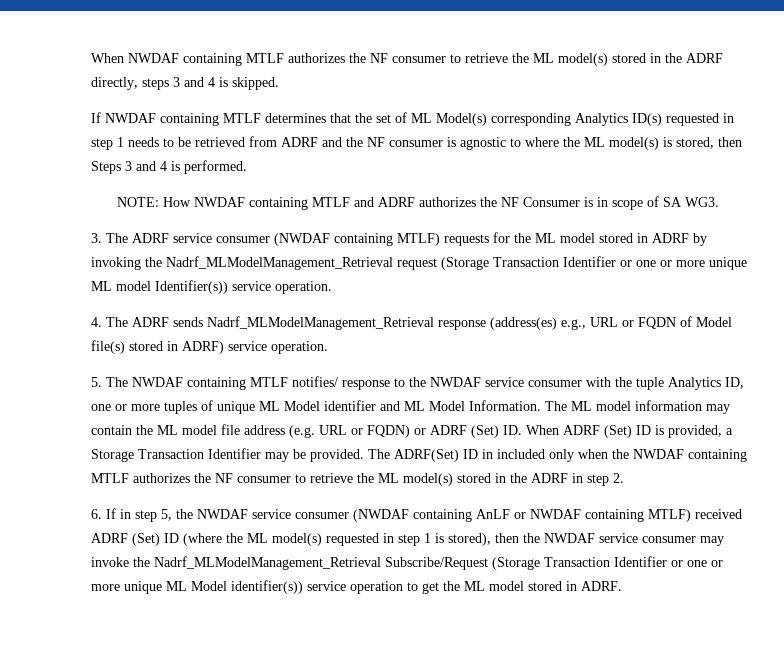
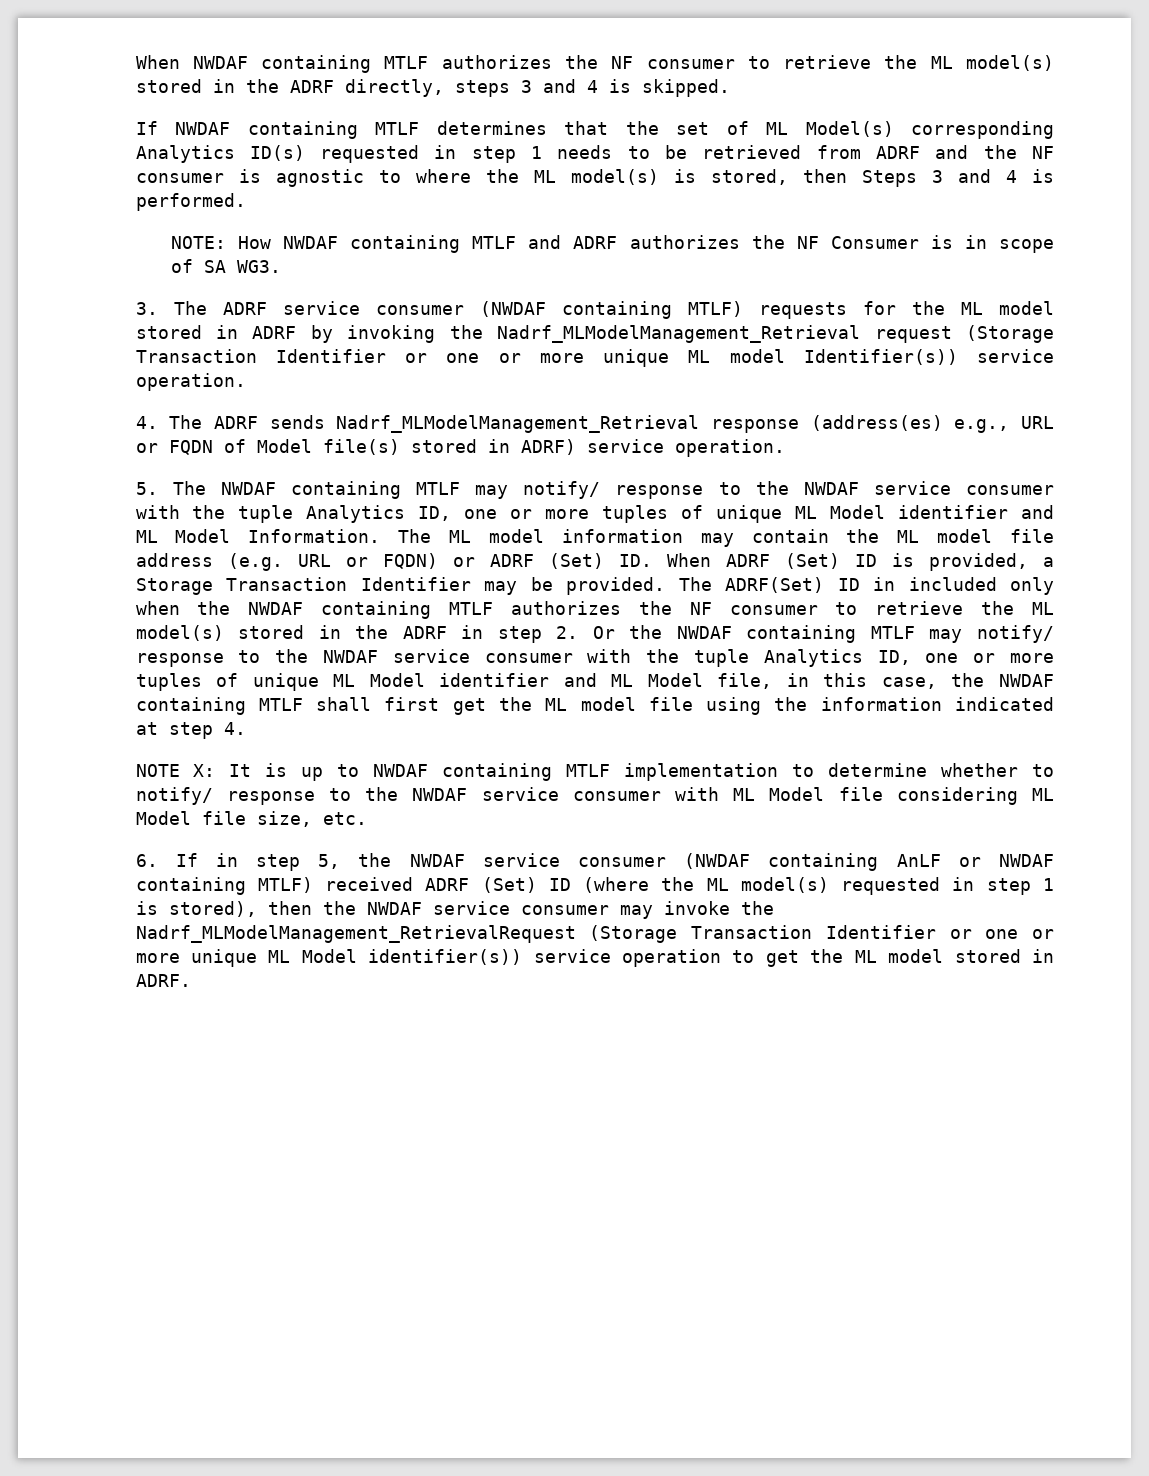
- 5. The NWDAF containing MTLF notifies/ response to the NWDAF service consumer with the tuple Analytics ID, one or more tuples of unique ML Model identifier and ML Model Information.
+ 5. The NWDAF containing MTLF may notify/ response to the NWDAF service consumer with the tuple Analytics ID, one or more tuples of unique ML Model identifier and ML Model Information.
- The ADRF(Set) ID in included only when the NWDAF containing MTLF authorizes the NF consumer to retrieve the ML model(s) stored in the ADRF in step 2.
+ The ADRF(Set) ID in included only when the NWDAF containing MTLF authorizes the NF consumer to retrieve the ML model(s) stored in the ADRF in step 2. Or the NWDAF containing MTLF may notify/ response to the NWDAF service consumer with the tuple Analytics ID, one or more tuples of unique ML Model identifier and ML Model file, in this case, the NWDAF containing MTLF shall first get the ML model file using the information indicated at step 4.
+ NOTE X: It is up to NWDAF containing MTLF implementation to determine whether to notify/ response to the NWDAF service consumer with ML Model file considering ML Model file size, etc.
- 6. If in step 5, the NWDAF service consumer (NWDAF containing AnLF or NWDAF containing MTLF) received ADRF (Set) ID (where the ML model(s) requested in step 1 is stored), then the NWDAF service consumer may invoke the Nadrf_MLModelManagement_Retrieval Subscribe/Request (Storage Transaction Identifier or one or more unique ML Model identifier(s)) service operation to get the ML model stored in ADRF.
+ 6. If in step 5, the NWDAF service consumer (NWDAF containing AnLF or NWDAF containing MTLF) received ADRF (Set) ID (where the ML model(s) requested in step 1 is stored), then the NWDAF service consumer may invoke the Nadrf_MLModelManagement_RetrievalRequest (Storage Transaction Identifier or one or more unique ML Model identifier(s)) service operation to get the ML model stored in ADRF.

